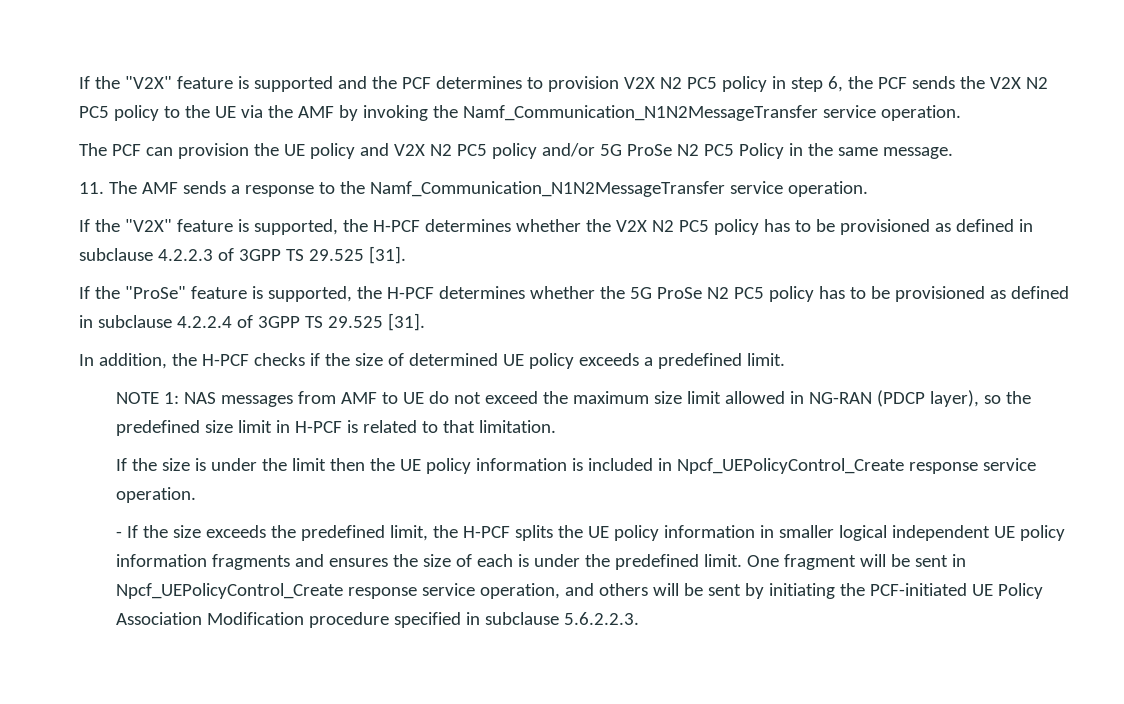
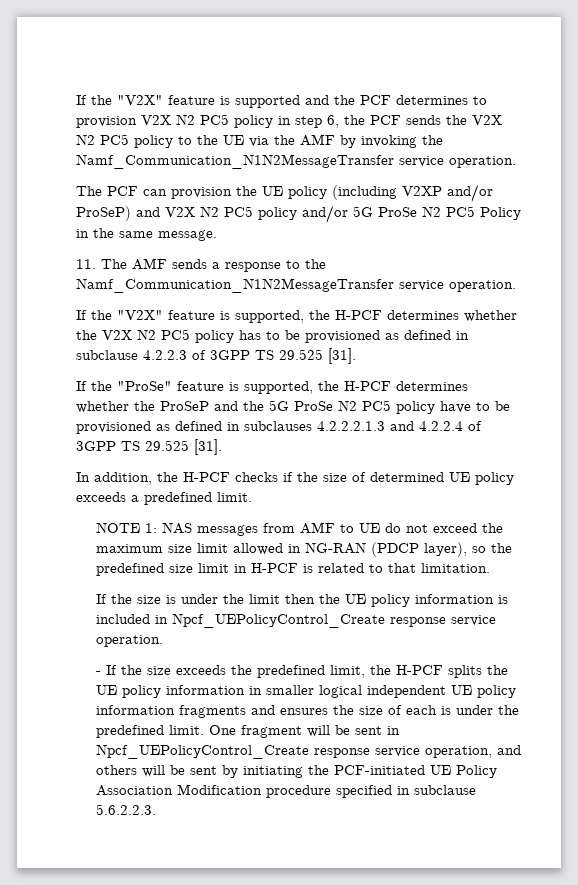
- The PCF can provision the UE policy and V2X N2 PC5 policy and/or 5G ProSe N2 PC5 Policy in the same message.
+ The PCF can provision the UE policy (including V2XP and/or ProSeP) and V2X N2 PC5 policy and/or 5G ProSe N2 PC5 Policy in the same message.
- If the "ProSe" feature is supported, the H-PCF determines whether the 5G ProSe N2 PC5 policy has to be provisioned as defined in subclause 4.2.2.4 of 3GPP TS 29.525 [31].
+ If the "ProSe" feature is supported, the H-PCF determines whether the ProSeP and the 5G ProSe N2 PC5 policy have to be provisioned as defined in subclauses 4.2.2.2.1.3 and 4.2.2.4 of 3GPP TS 29.525 [31].

